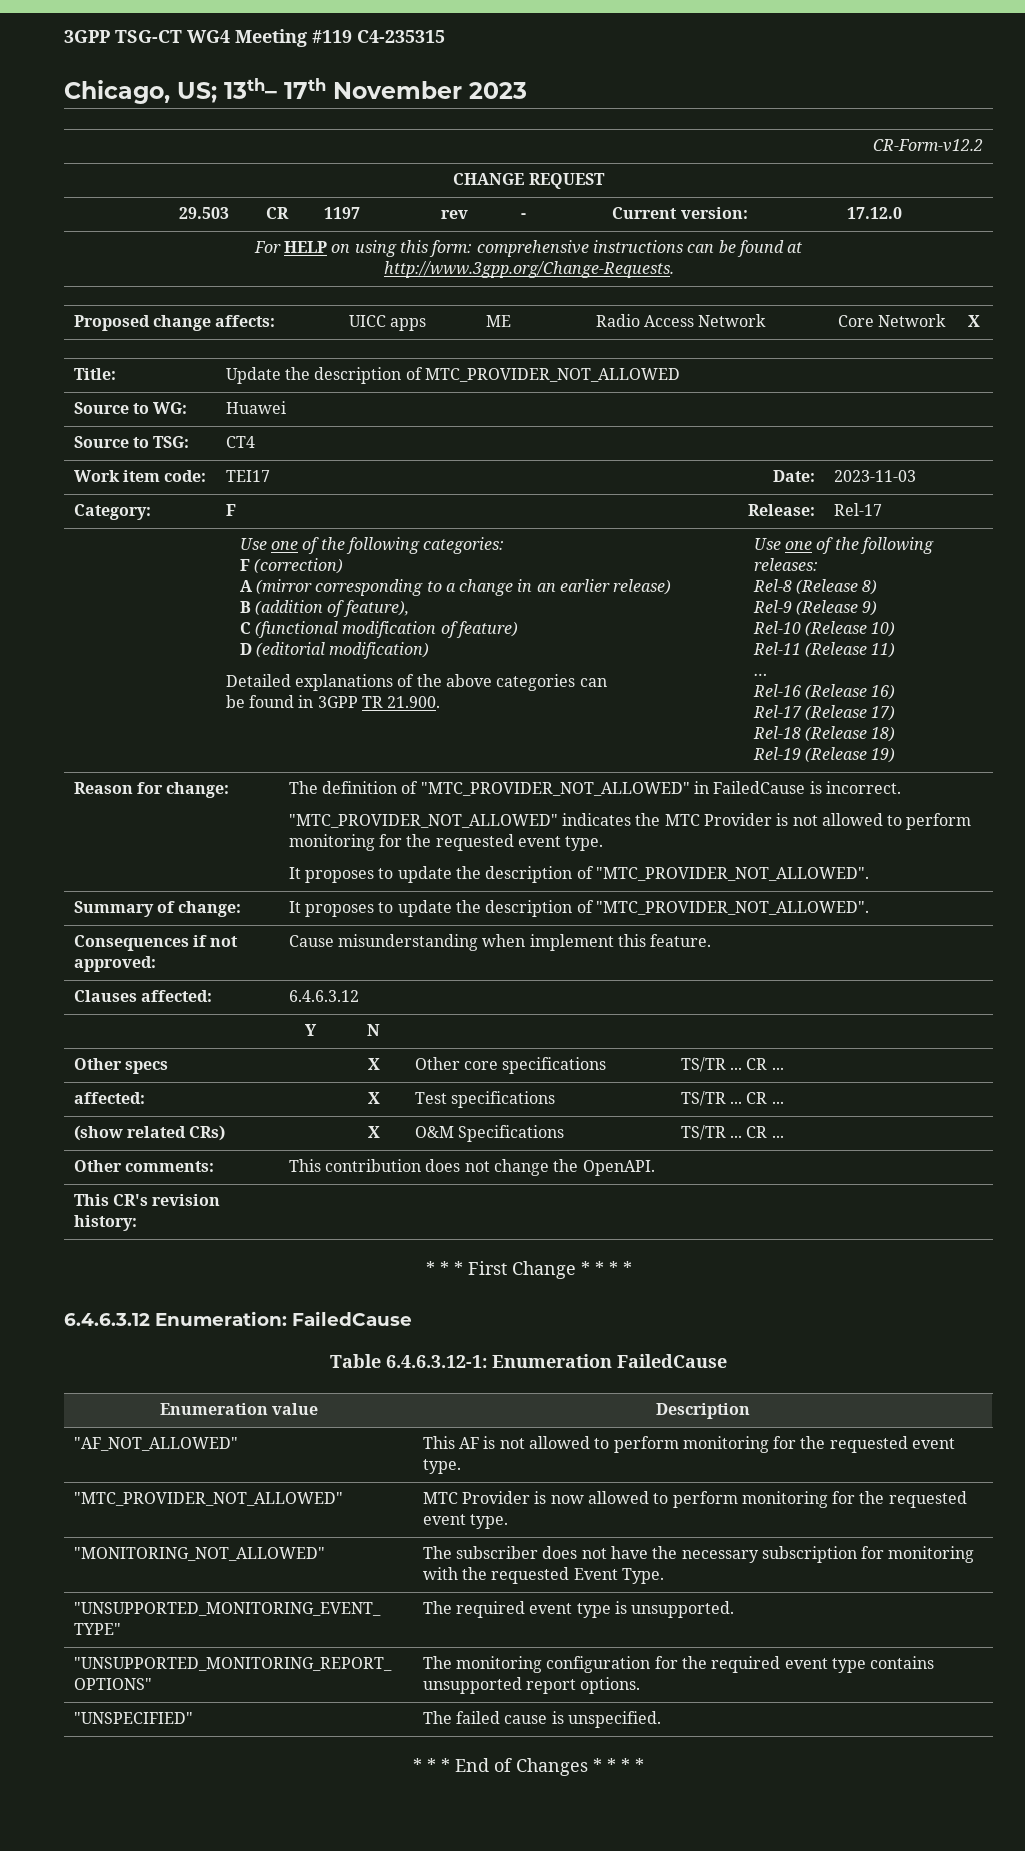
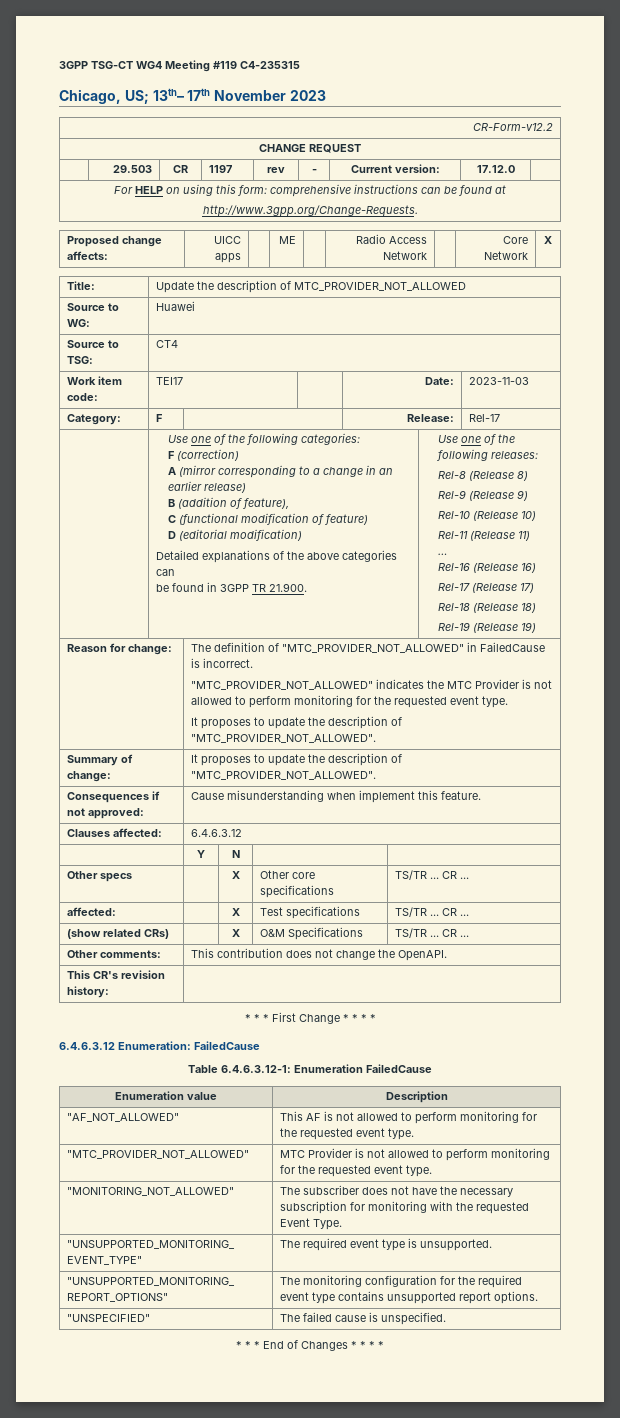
- "MTC_PROVIDER_NOT_ALLOWED" | MTC Provider is now allowed to perform monitoring for the requested event type.
+ "MTC_PROVIDER_NOT_ALLOWED" | MTC Provider is not allowed to perform monitoring for the requested event type.

